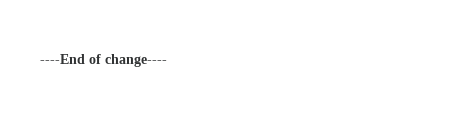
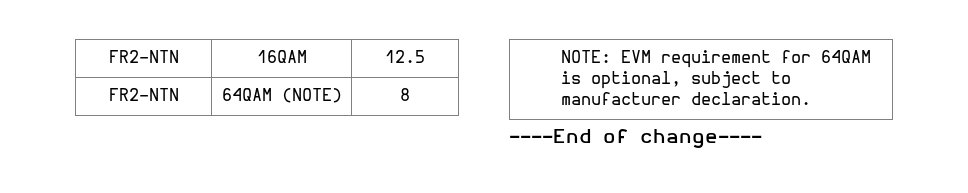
+ FR2-NTN | 16QAM | 12.5
+ FR2-NTN | 64QAM (NOTE) | 8
+ NOTE: EVM requirement for 64QAM is optional, subject to manufacturer declaration.

